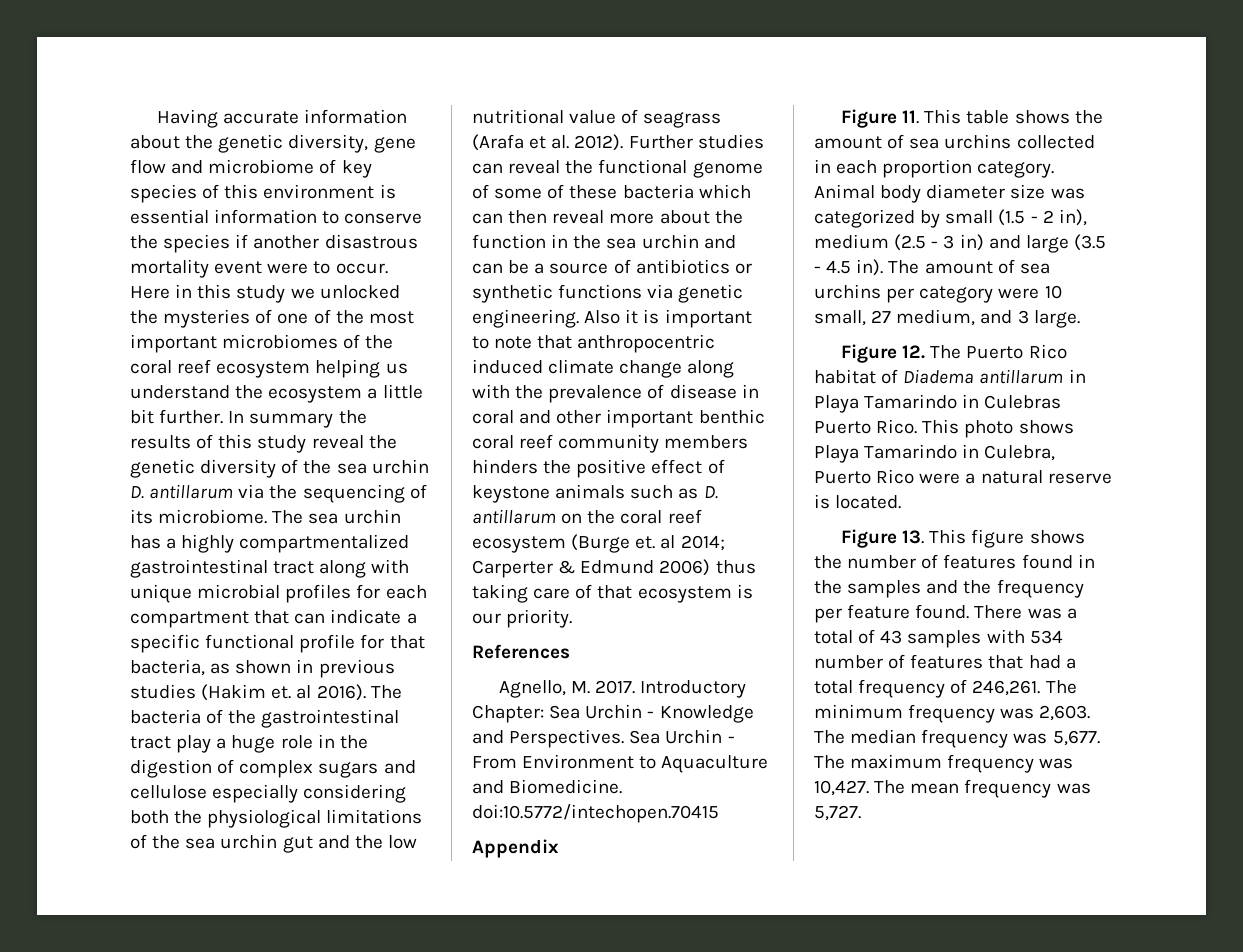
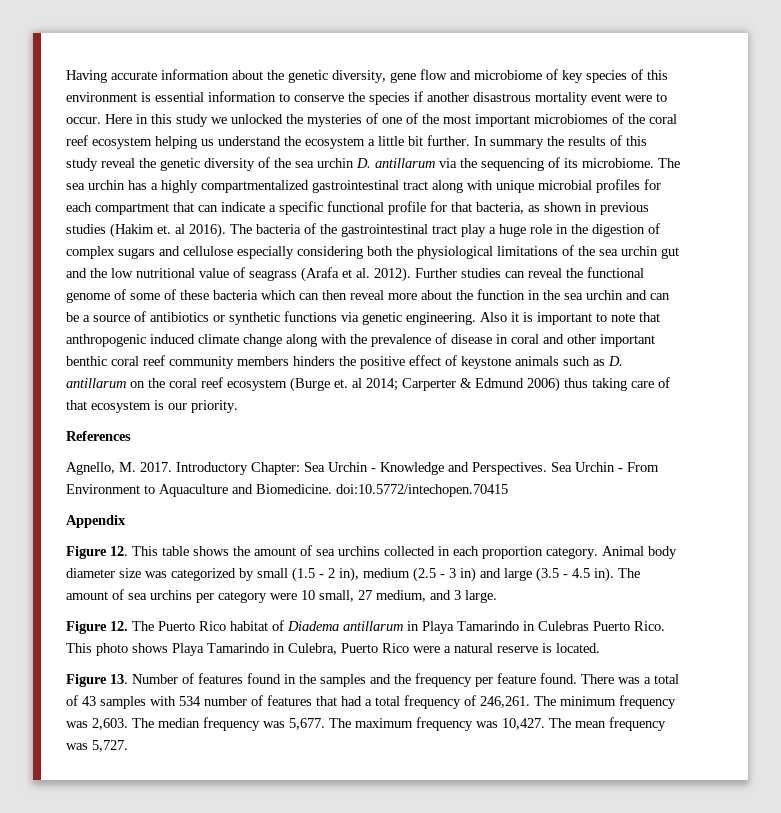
- Also it is important to note that anthropocentric induced climate change along with the prevalence of disease in coral and other important benthic coral reef community members hinders the positive effect of keystone animals such as D. antillarum on the coral reef ecosystem (Burge et. al 2014; Carperter & Edmund 2006) thus taking care of that ecosystem is our priority.
+ Also it is important to note that anthropogenic induced climate change along with the prevalence of disease in coral and other important benthic coral reef community members hinders the positive effect of keystone animals such as D. antillarum on the coral reef ecosystem (Burge et. al 2014; Carperter & Edmund 2006) thus taking care of that ecosystem is our priority.
- Figure 11. This table shows the amount of sea urchins collected in each proportion category.
+ Figure 12. This table shows the amount of sea urchins collected in each proportion category.
- Figure 13. This figure shows the number of features found in the samples and the frequency per feature found.
+ Figure 13. Number of features found in the samples and the frequency per feature found.

